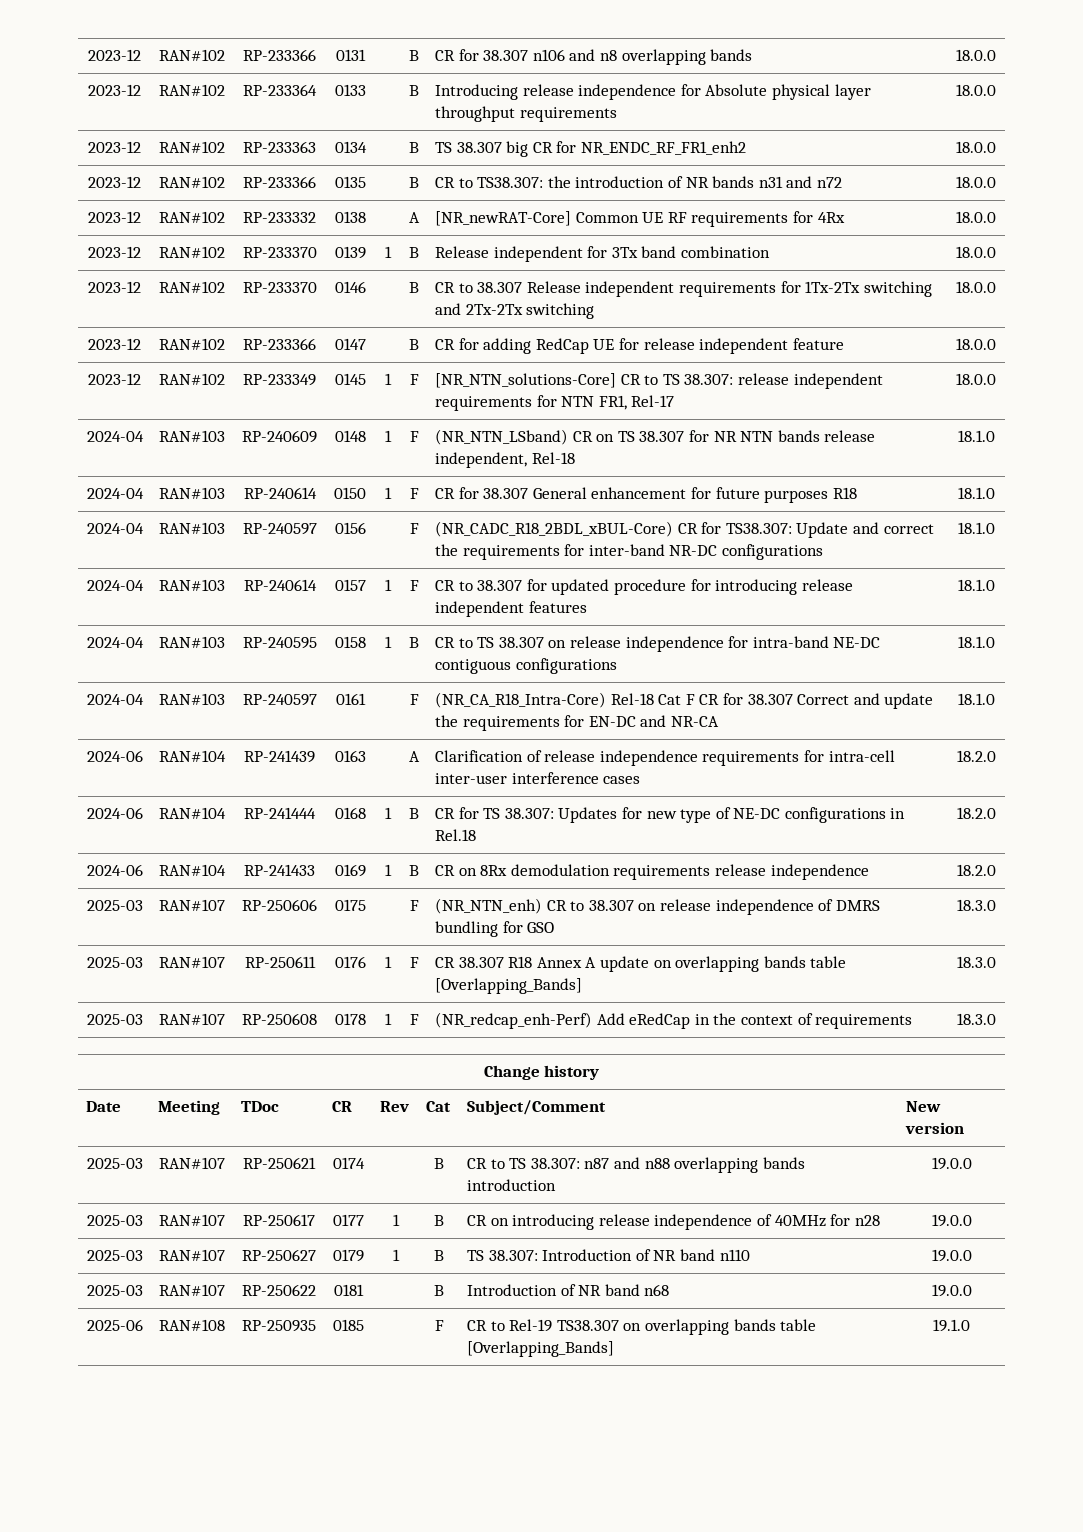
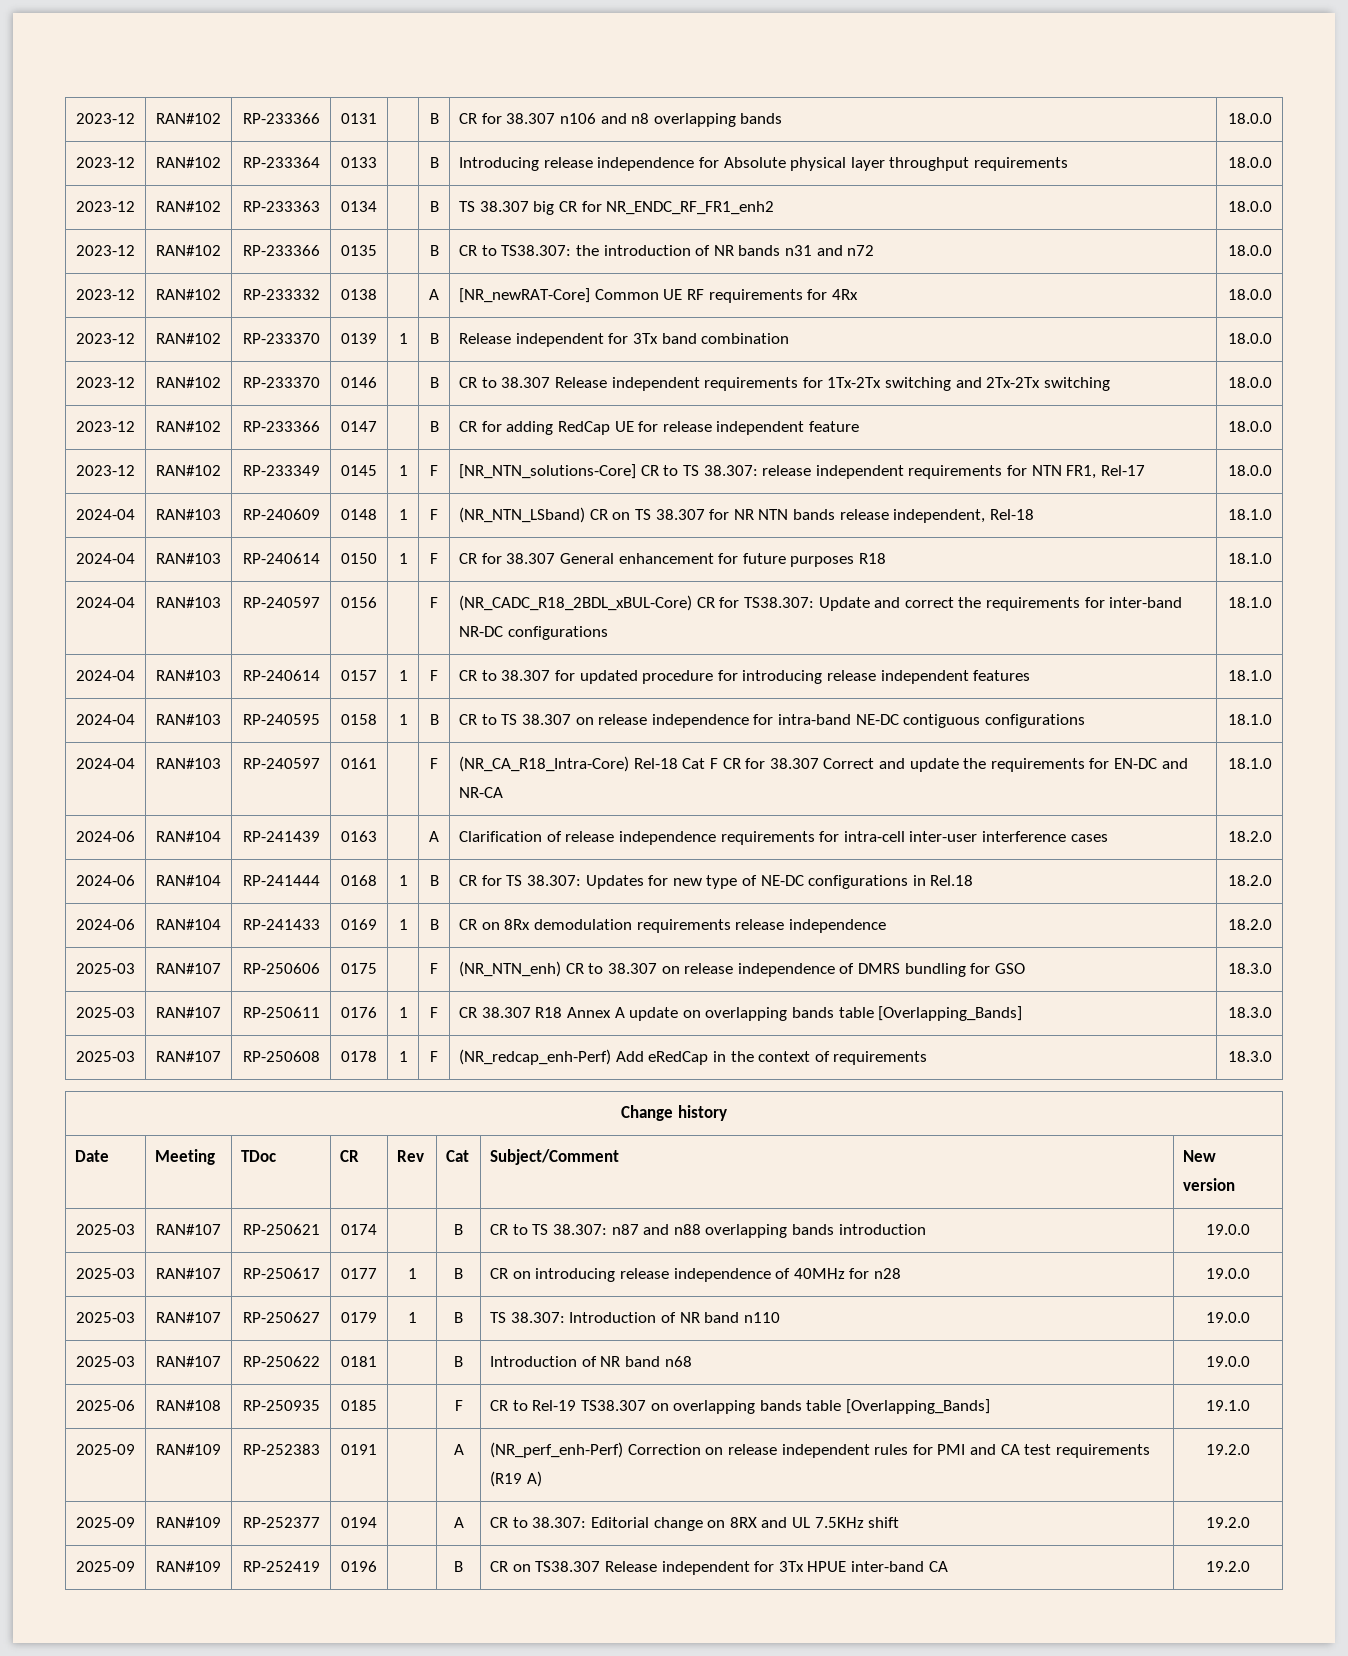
+ 2025-09 | RAN#109 | RP-252383 | 0191 | | A | (NR_perf_enh-Perf) Correction on release independent rules for PMI and CA test requirements (R19 A) | 19.2.0
+ 2025-09 | RAN#109 | RP-252377 | 0194 | | A | CR to 38.307: Editorial change on 8RX and UL 7.5KHz shift | 19.2.0
+ 2025-09 | RAN#109 | RP-252419 | 0196 | | B | CR on TS38.307 Release independent for 3Tx HPUE inter-band CA | 19.2.0

